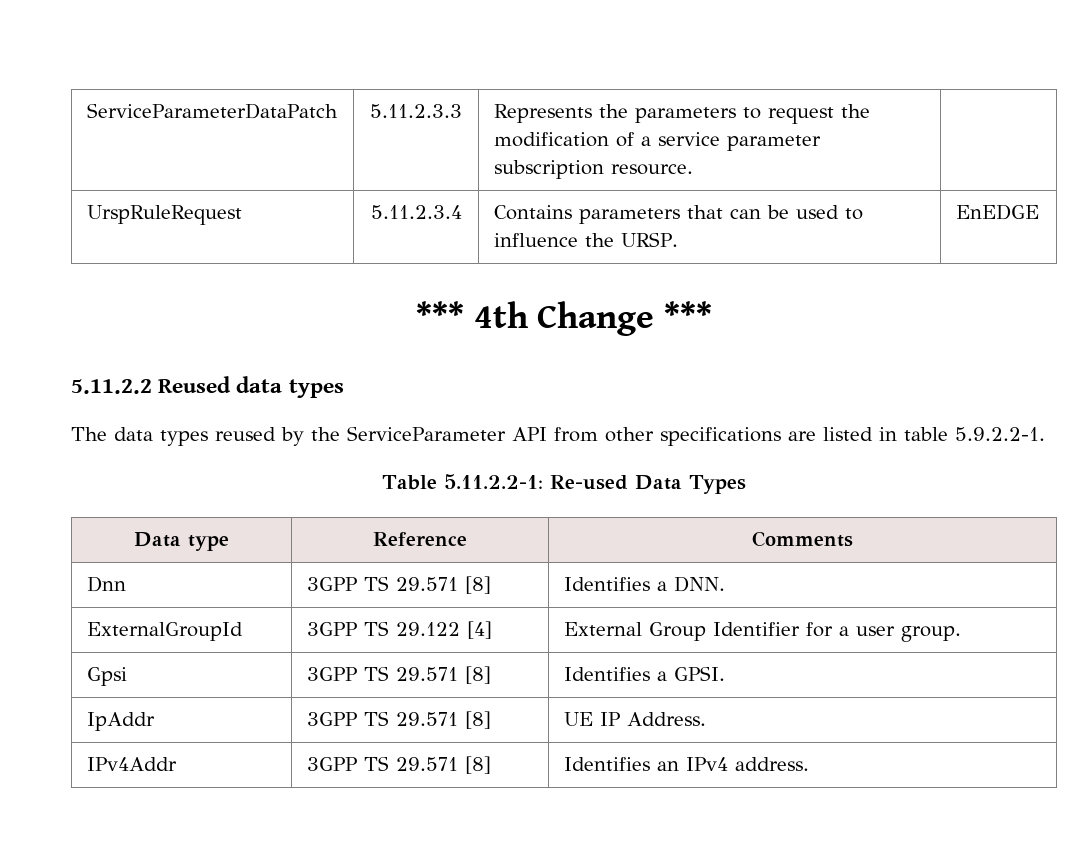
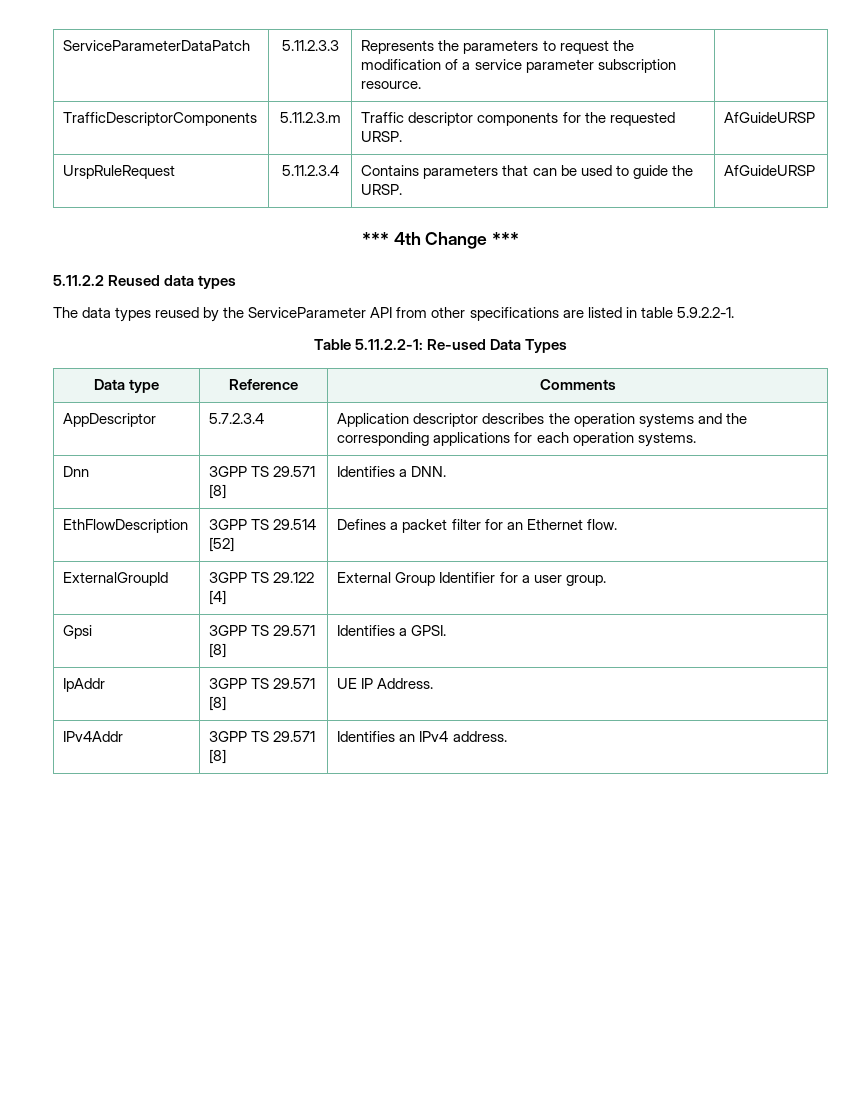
+ TrafficDescriptorComponents | 5.11.2.3.m | Traffic descriptor components for the requested URSP. | AfGuideURSP
- UrspRuleRequest | 5.11.2.3.4 | Contains parameters that can be used to influence the URSP. | EnEDGE
+ UrspRuleRequest | 5.11.2.3.4 | Contains parameters that can be used to guide the URSP. | AfGuideURSP
+ AppDescriptor | 5.7.2.3.4 | Application descriptor describes the operation systems and the corresponding applications for each operation systems.
+ EthFlowDescription | 3GPP TS 29.514 [52] | Defines a packet filter for an Ethernet flow.

